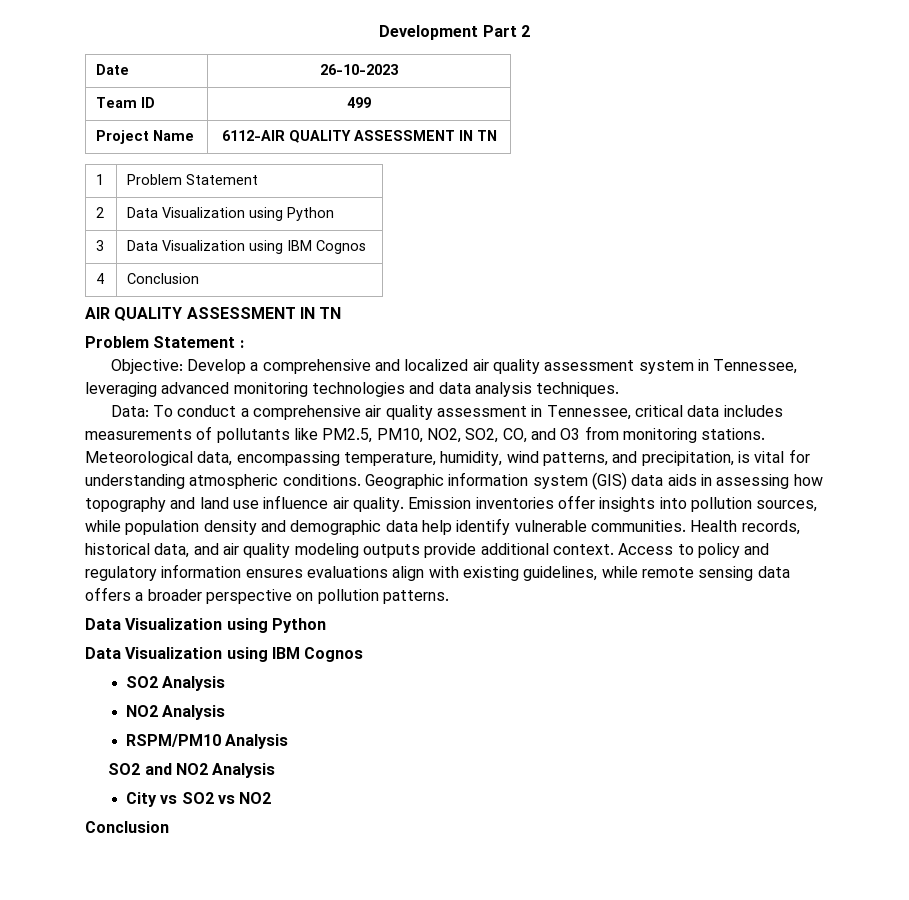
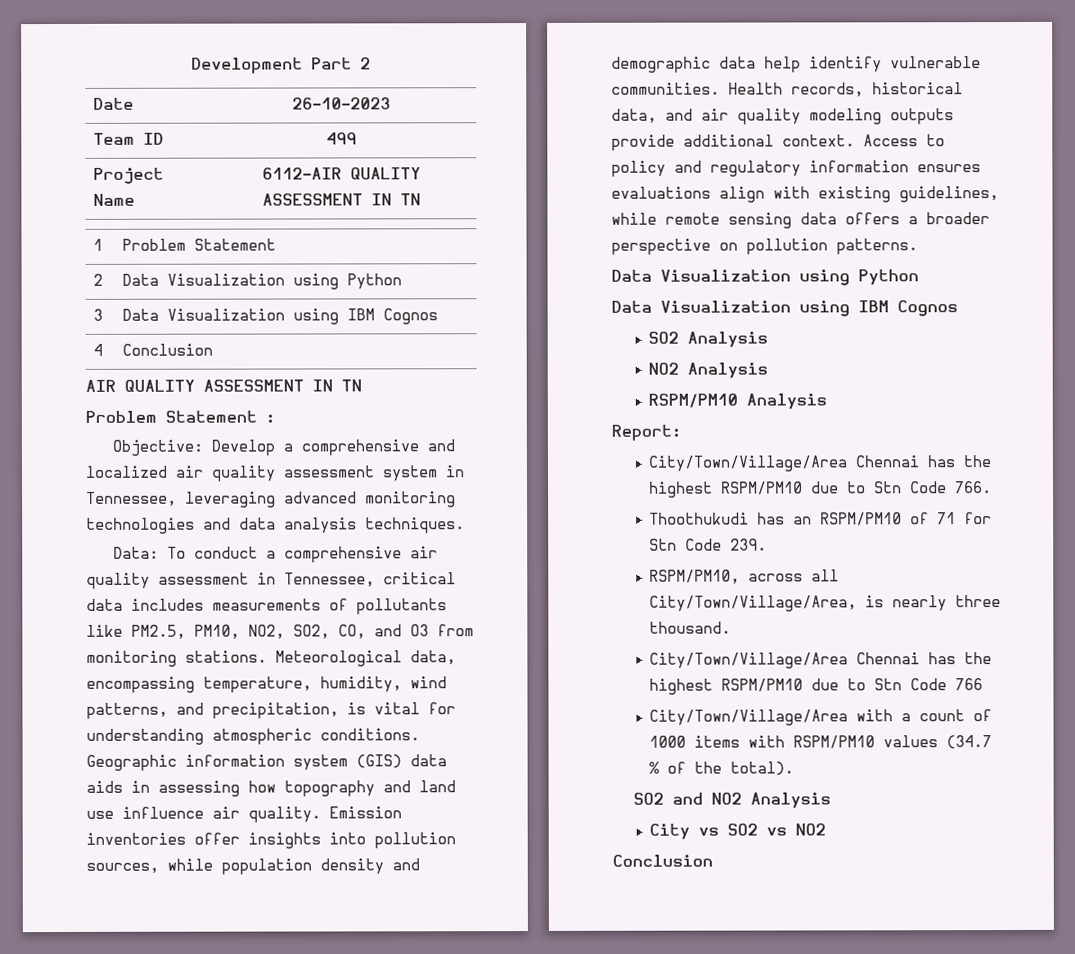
+ Report:
+ City/Town/Village/Area Chennai has the highest RSPM/PM10 due to Stn Code 766.
+ Thoothukudi has an RSPM/PM10 of 71 for Stn Code 239.
+ RSPM/PM10, across all City/Town/Village/Area, is nearly three thousand.
+ City/Town/Village/Area Chennai has the highest RSPM/PM10 due to Stn Code 766
+ City/Town/Village/Area with a count of 1000 items with RSPM/PM10 values (34.7 % of the total).

